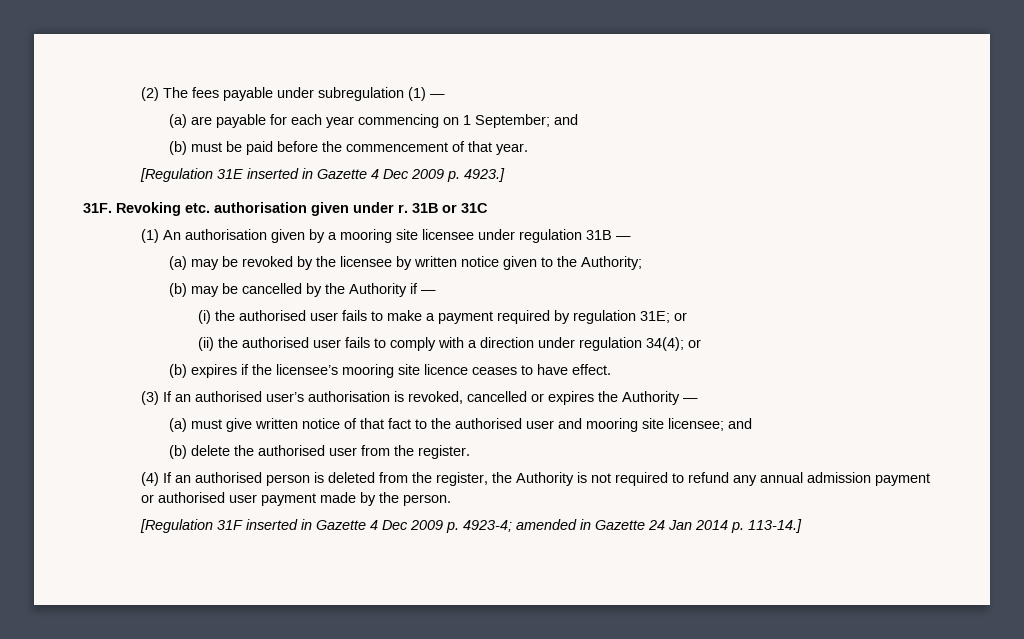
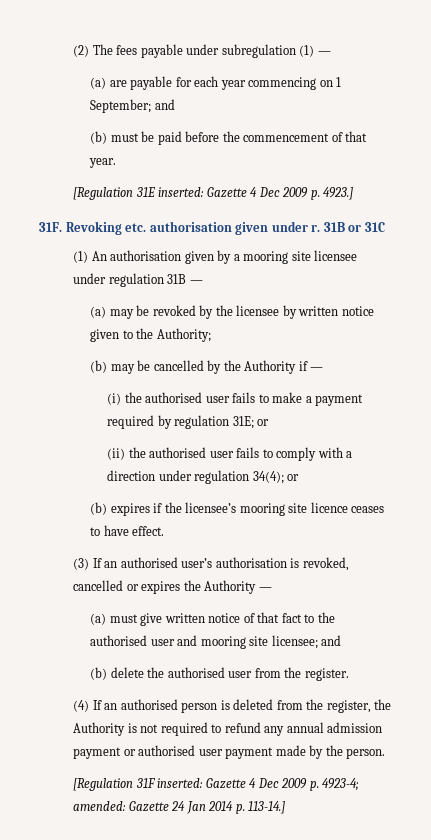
- [Regulation 31E inserted in Gazette 4 Dec 2009 p. 4923.]
+ [Regulation 31E inserted: Gazette 4 Dec 2009 p. 4923.]
- [Regulation 31F inserted in Gazette 4 Dec 2009 p. 4923-4; amended in Gazette 24 Jan 2014 p. 113-14.]
+ [Regulation 31F inserted: Gazette 4 Dec 2009 p. 4923-4; amended: Gazette 24 Jan 2014 p. 113-14.]

